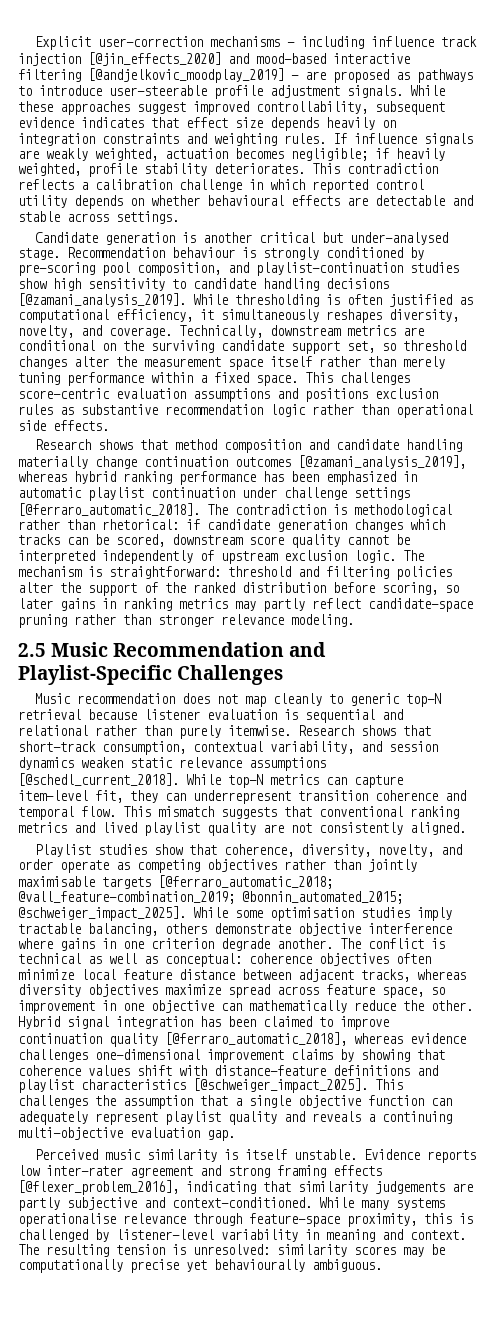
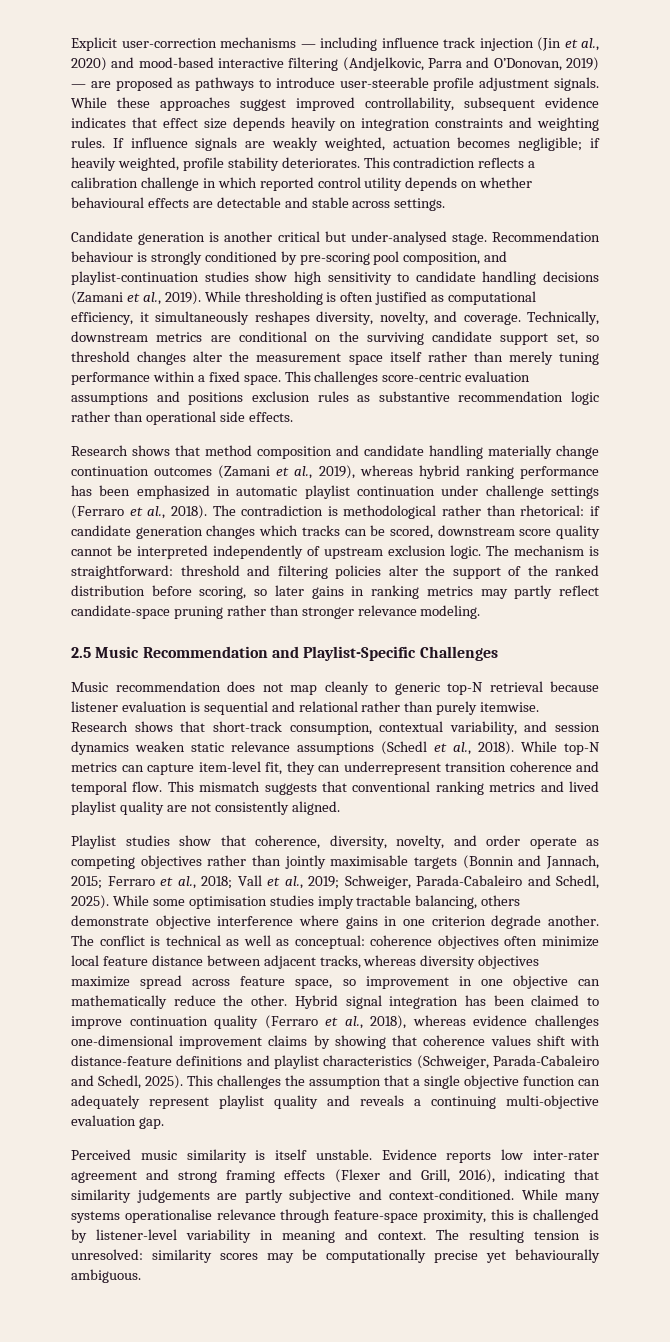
- Explicit user-correction mechanisms — including influence track injection [@jin_effects_2020] and mood-based interactive filtering [@andjelkovic_moodplay_2019] — are proposed as pathways to introduce user-steerable profile adjustment signals.
+ Explicit user-correction mechanisms — including influence track injection (Jin et al., 2020) and mood-based interactive filtering (Andjelkovic, Parra and O’Donovan, 2019) — are proposed as pathways to introduce user-steerable profile adjustment signals.
- Recommendation behaviour is strongly conditioned by pre-scoring pool composition, and playlist-continuation studies show high sensitivity to candidate handling decisions [@zamani_analysis_2019].
+ Recommendation behaviour is strongly conditioned by pre-scoring pool composition, and playlist-continuation studies show high sensitivity to candidate handling decisions (Zamani et al., 2019).
- Research shows that method composition and candidate handling materially change continuation outcomes [@zamani_analysis_2019], whereas hybrid ranking performance has been emphasized in automatic playlist continuation under challenge settings [@ferraro_automatic_2018].
+ Research shows that method composition and candidate handling materially change continuation outcomes (Zamani et al., 2019), whereas hybrid ranking performance has been emphasized in automatic playlist continuation under challenge settings (Ferraro et al., 2018).
- Research shows that short-track consumption, contextual variability, and session dynamics weaken static relevance assumptions [@schedl_current_2018].
+ Research shows that short-track consumption, contextual variability, and session dynamics weaken static relevance assumptions (Schedl et al., 2018).
- Playlist studies show that coherence, diversity, novelty, and order operate as competing objectives rather than jointly maximisable targets [@ferraro_automatic_2018; @vall_feature-combination_2019; @bonnin_automated_2015; @schweiger_impact_2025].
+ Playlist studies show that coherence, diversity, novelty, and order operate as competing objectives rather than jointly maximisable targets (Bonnin and Jannach, 2015; Ferraro et al., 2018; Vall et al., 2019; Schweiger, Parada-Cabaleiro and Schedl, 2025).
- Hybrid signal integration has been claimed to improve continuation quality [@ferraro_automatic_2018], whereas evidence challenges one-dimensional improvement claims by showing that coherence values shift with distance-feature definitions and playlist characteristics [@schweiger_impact_2025].
+ Hybrid signal integration has been claimed to improve continuation quality (Ferraro et al., 2018), whereas evidence challenges one-dimensional improvement claims by showing that coherence values shift with distance-feature definitions and playlist characteristics (Schweiger, Parada-Cabaleiro and Schedl, 2025).
- Evidence reports low inter-rater agreement and strong framing effects [@flexer_problem_2016], indicating that similarity judgements are partly subjective and context-conditioned.
+ Evidence reports low inter-rater agreement and strong framing effects (Flexer and Grill, 2016), indicating that similarity judgements are partly subjective and context-conditioned.

